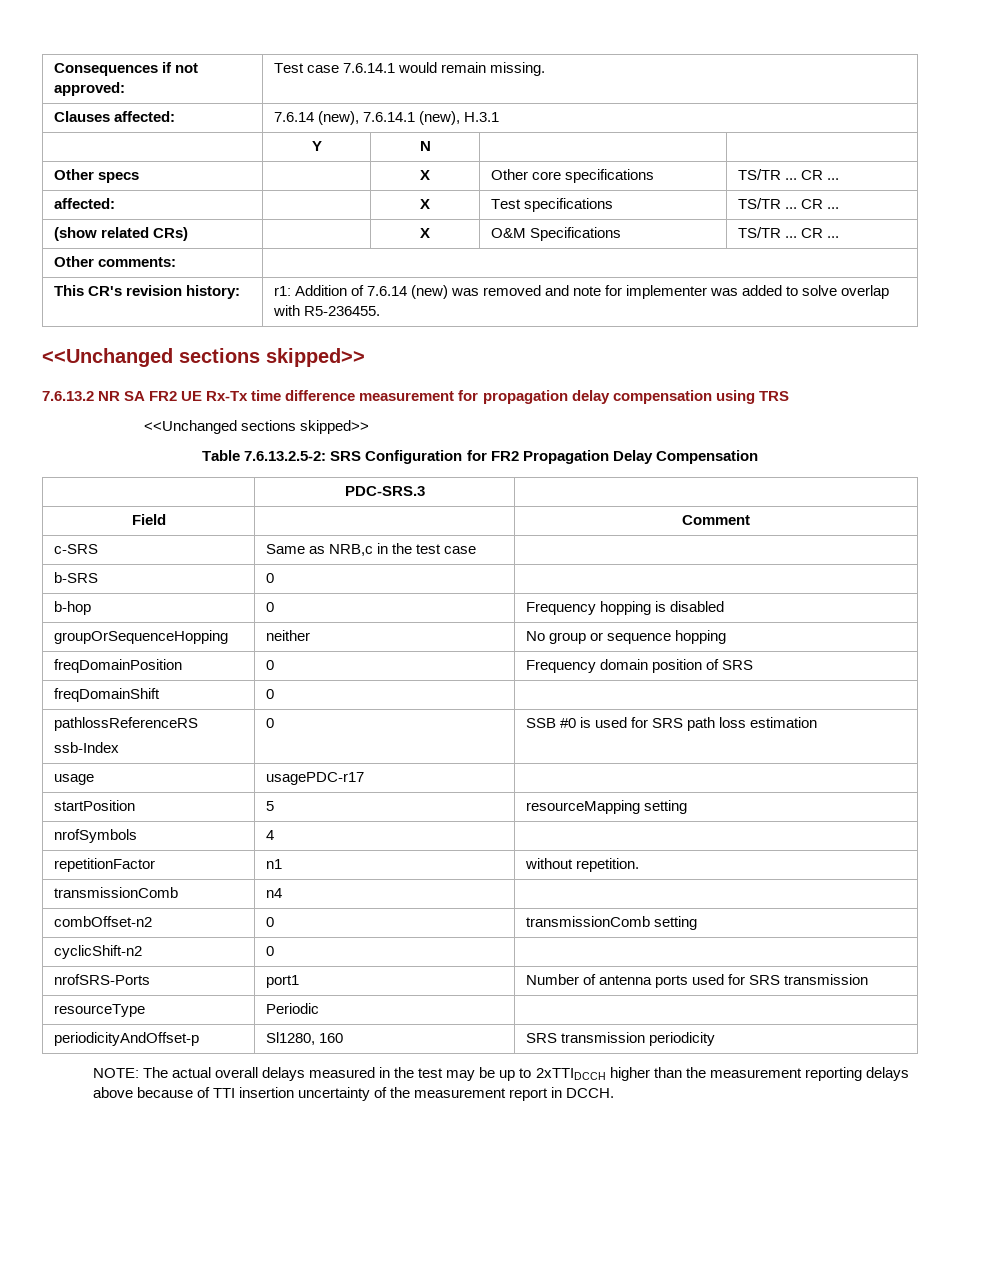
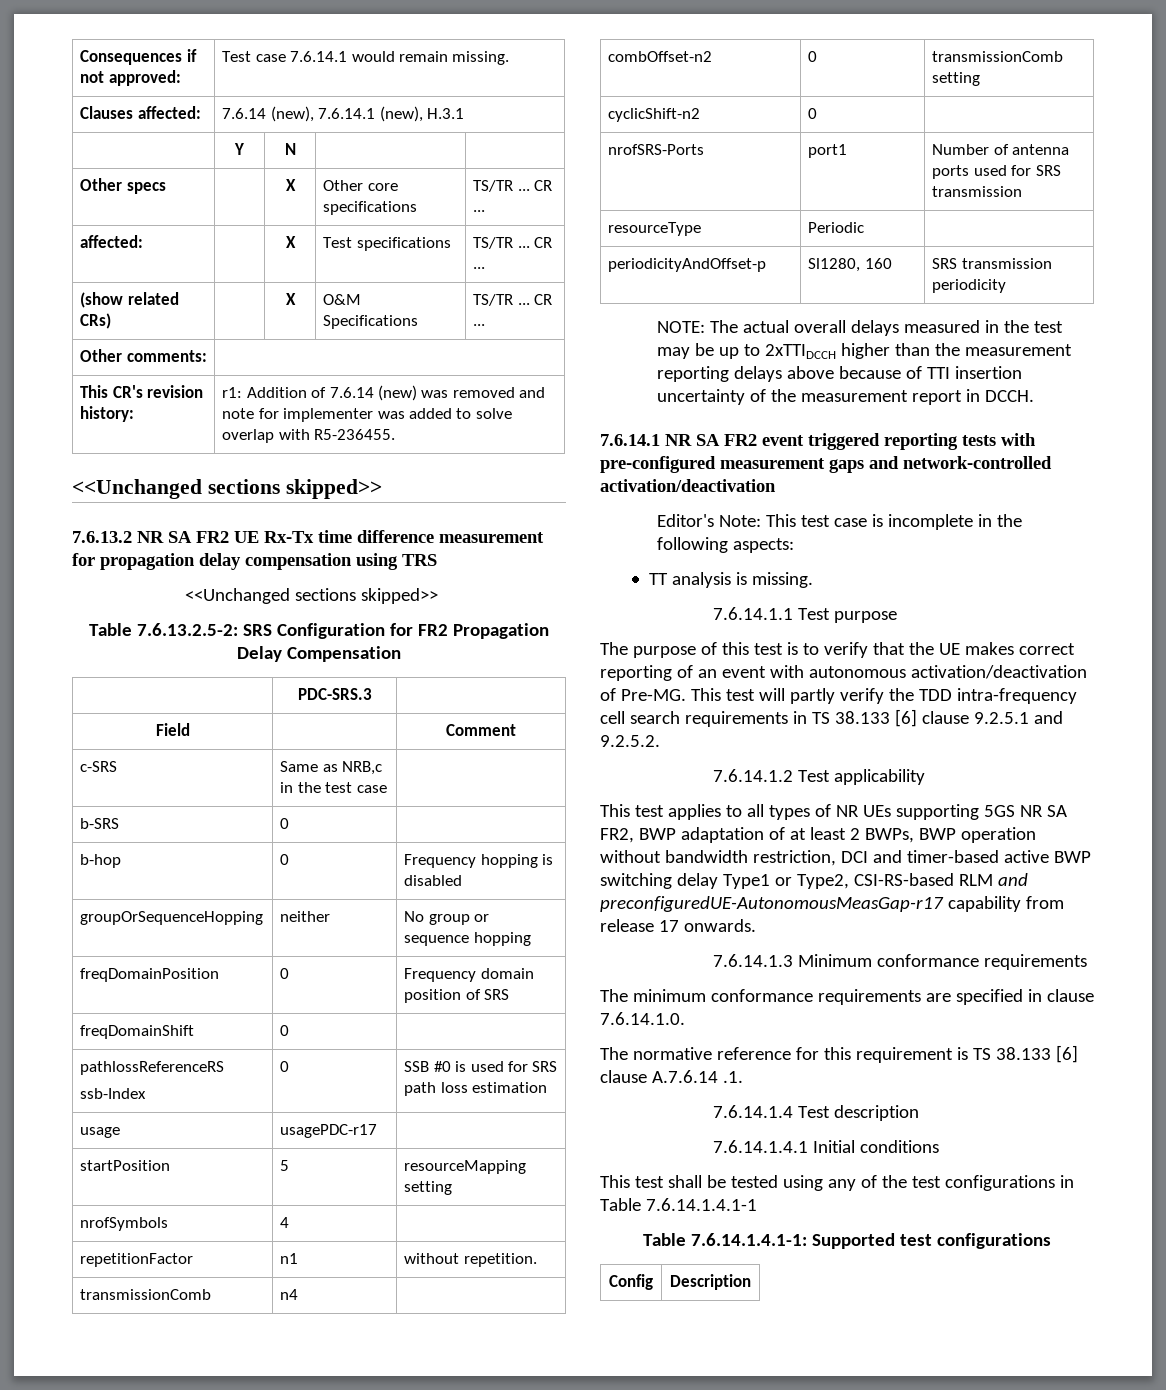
+ 7.6.14.1 NR SA FR2 event triggered reporting tests with pre-configured measurement gaps and network-controlled activation/deactivation
+ Editor's Note: This test case is incomplete in the following aspects:
+ TT analysis is missing.
+ 7.6.14.1.1 Test purpose
+ The purpose of this test is to verify that the UE makes correct reporting of an event with autonomous activation/deactivation of Pre-MG. This test will partly verify the TDD intra-frequency cell search requirements in TS 38.133 [6] clause 9.2.5.1 and 9.2.5.2.
+ 7.6.14.1.2 Test applicability
+ This test applies to all types of NR UEs supporting 5GS NR SA FR2, BWP adaptation of at least 2 BWPs, BWP operation without bandwidth restriction, DCI and timer-based active BWP switching delay Type1 or Type2, CSI-RS-based RLM and preconfiguredUE-AutonomousMeasGap-r17 capability from release 17 onwards.
+ 7.6.14.1.3 Minimum conformance requirements
+ The minimum conformance requirements are specified in clause 7.6.14.1.0.
+ The normative reference for this requirement is TS 38.133 [6] clause A.7.6.14 .1.
+ 7.6.14.1.4 Test description
+ 7.6.14.1.4.1 Initial conditions
+ This test shall be tested using any of the test configurations in Table 7.6.14.1.4.1-1
+ Table 7.6.14.1.4.1-1: Supported test configurations
+ Config | Description

